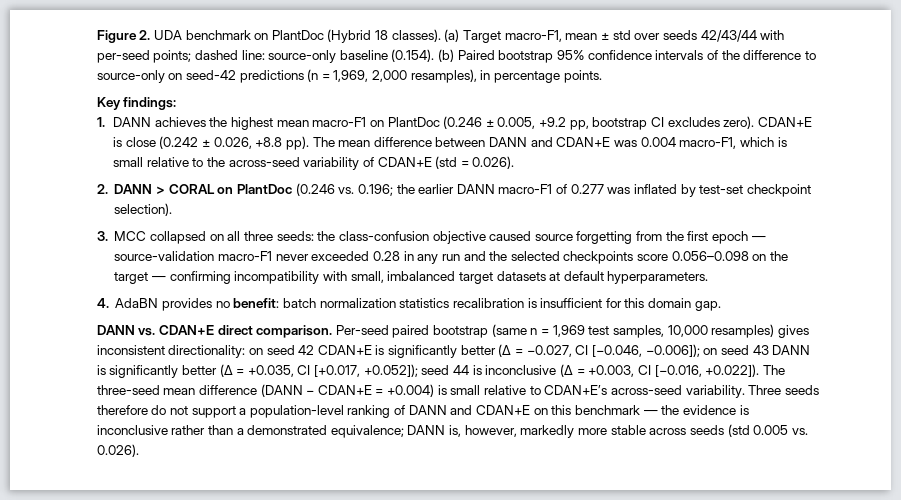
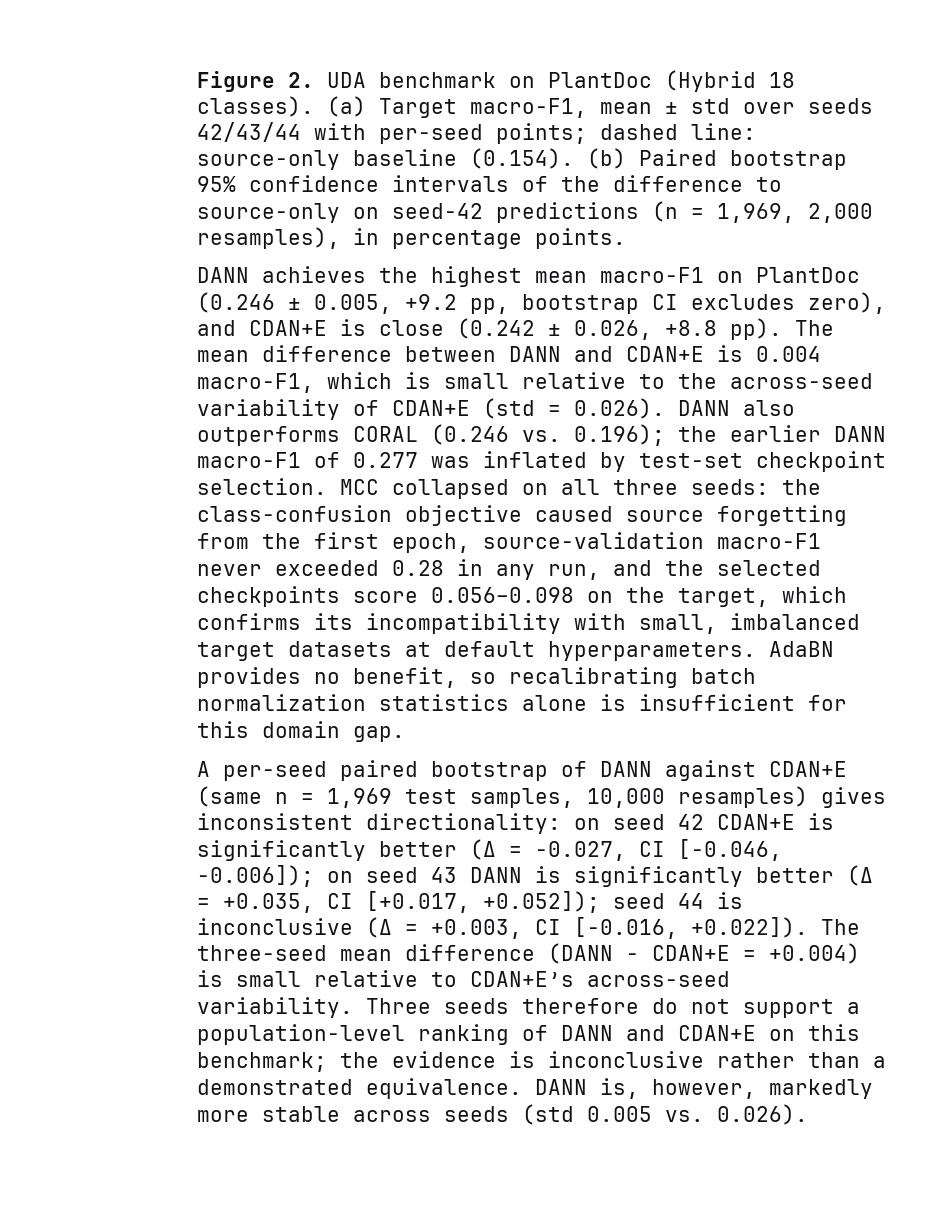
- Key findings:
- 1. DANN achieves the highest mean macro-F1 on PlantDoc (0.246 ± 0.005, +9.2 pp, bootstrap CI excludes zero). CDAN+E is close (0.242 ± 0.026, +8.8 pp).
+ DANN achieves the highest mean macro-F1 on PlantDoc (0.246 ± 0.005, +9.2 pp, bootstrap CI excludes zero), and CDAN+E is close (0.242 ± 0.026, +8.8 pp).
- The mean difference between DANN and CDAN+E was 0.004 macro-F1, which is small relative to the across-seed variability of CDAN+E (std = 0.026).
- 2. DANN > CORAL on PlantDoc (0.246 vs. 0.196;
+ The mean difference between DANN and CDAN+E is 0.004 macro-F1, which is small relative to the across-seed variability of CDAN+E (std = 0.026). DANN also outperforms CORAL (0.246 vs. 0.196);
- the earlier DANN macro-F1 of 0.277 was inflated by test-set checkpoint selection).
- 3. MCC collapsed on all three seeds:
+ the earlier DANN macro-F1 of 0.277 was inflated by test-set checkpoint selection. MCC collapsed on all three seeds:
- the class-confusion objective caused source forgetting from the first epoch — source-validation macro-F1 never exceeded 0.28 in any run and the selected checkpoints score 0.056–0.098 on the target — confirming incompatibility with small, imbalanced target datasets at default hyperparameters.
- 4. AdaBN provides no benefit: batch normalization statistics recalibration is insufficient for this domain gap.
+ the class-confusion objective caused source forgetting from the first epoch, source-validation macro-F1 never exceeded 0.28 in any run, and the selected checkpoints score 0.056–0.098 on the target, which confirms its incompatibility with small, imbalanced target datasets at default hyperparameters. AdaBN provides no benefit, so recalibrating batch normalization statistics alone is insufficient for this domain gap.
- DANN vs. CDAN+E direct comparison. Per-seed paired bootstrap (same n = 1,969 test samples, 10,000 resamples) gives inconsistent directionality:
+ A per-seed paired bootstrap of DANN against CDAN+E (same n = 1,969 test samples, 10,000 resamples) gives inconsistent directionality:
- Three seeds therefore do not support a population-level ranking of DANN and CDAN+E on this benchmark — the evidence is inconclusive rather than a demonstrated equivalence; DANN is, however, markedly more stable across seeds (std 0.005 vs. 0.026).
+ Three seeds therefore do not support a population-level ranking of DANN and CDAN+E on this benchmark; the evidence is inconclusive rather than a demonstrated equivalence. DANN is, however, markedly more stable across seeds (std 0.005 vs. 0.026).

